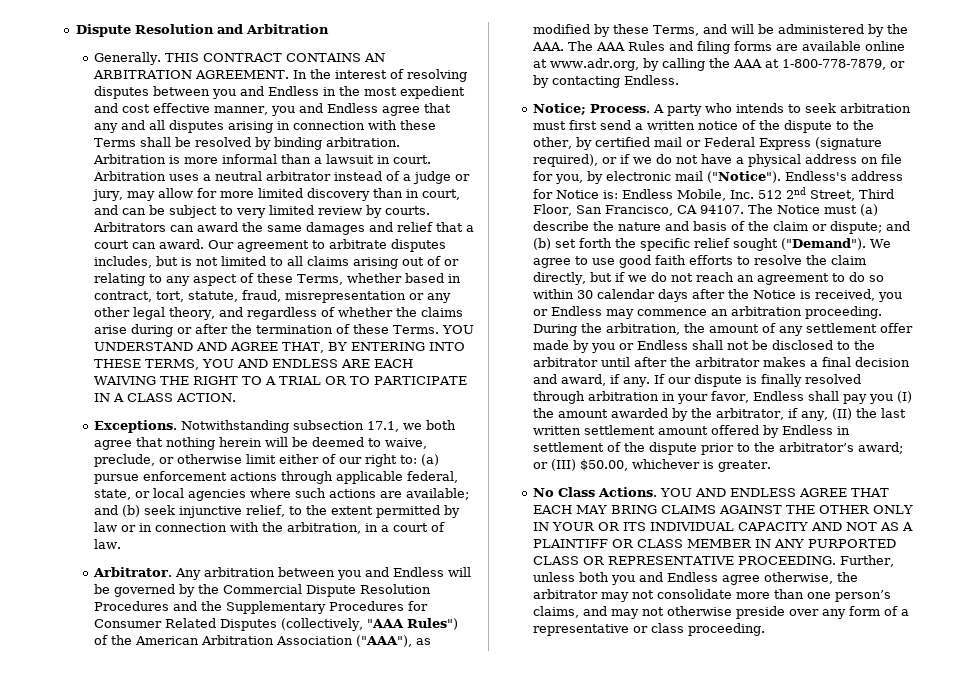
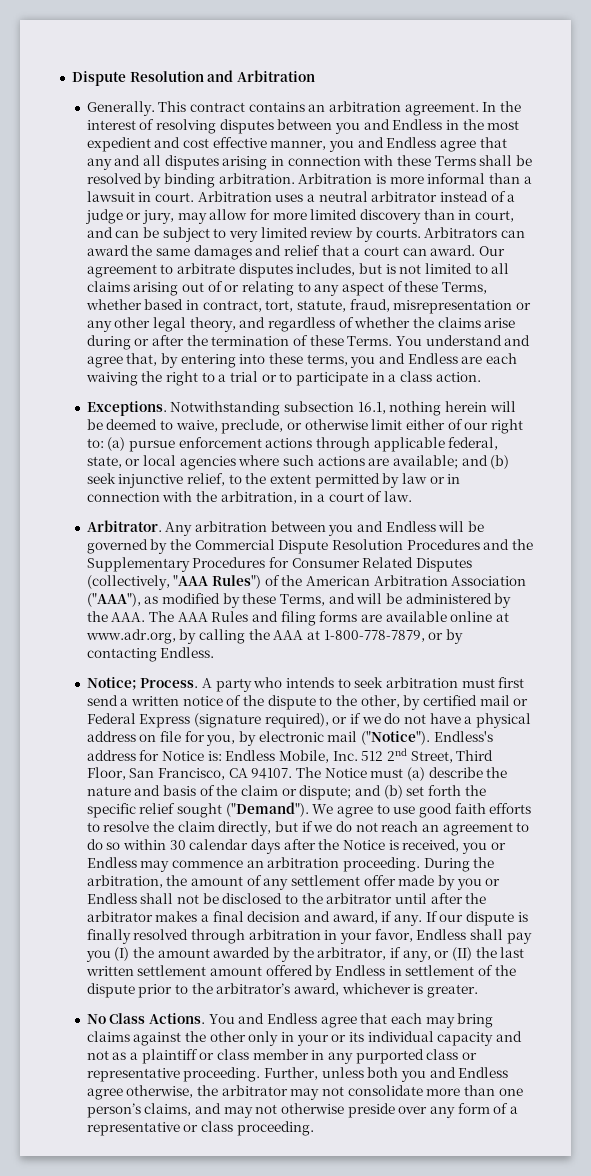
- THIS CONTRACT CONTAINS AN ARBITRATION AGREEMENT.
+ This contract contains an arbitration agreement.
- YOU UNDERSTAND AND AGREE THAT, BY ENTERING INTO THESE TERMS, YOU AND ENDLESS ARE EACH WAIVING THE RIGHT TO A TRIAL OR TO PARTICIPATE IN A CLASS ACTION.
- Exceptions. Notwithstanding subsection 17.1, we both agree that nothing herein will be deemed to waive, preclude, or otherwise limit either of our right to: (a) pursue enforcement actions through applicable federal, state, or local agencies where such actions are available; and (b) seek injunctive relief, to the extent permitted by law or in connection with the arbitration, in a court of law.
+ You understand and agree that, by entering into these terms, you and Endless are each waiving the right to a trial or to participate in a class action.
+ Exceptions. Notwithstanding subsection 16.1, nothing herein will be deemed to waive, preclude, or otherwise limit either of our right to: (a) pursue enforcement actions through applicable federal, state, or local agencies where such actions are available; and (b) seek injunctive relief, to the extent permitted by law or in connection with the arbitration, in a court of law.
- If our dispute is finally resolved through arbitration in your favor, Endless shall pay you (I) the amount awarded by the arbitrator, if any, (II) the last written settlement amount offered by Endless in settlement of the dispute prior to the arbitrator’s award; or (III) $50.00, whichever is greater.
+ If our dispute is finally resolved through arbitration in your favor, Endless shall pay you (I) the amount awarded by the arbitrator, if any, or (II) the last written settlement amount offered by Endless in settlement of the dispute prior to the arbitrator’s award, whichever is greater.
- YOU AND ENDLESS AGREE THAT EACH MAY BRING CLAIMS AGAINST THE OTHER ONLY IN YOUR OR ITS INDIVIDUAL CAPACITY AND NOT AS A PLAINTIFF OR CLASS MEMBER IN ANY PURPORTED CLASS OR REPRESENTATIVE PROCEEDING.
+ You and Endless agree that each may bring claims against the other only in your or its individual capacity and not as a plaintiff or class member in any purported class or representative proceeding.

